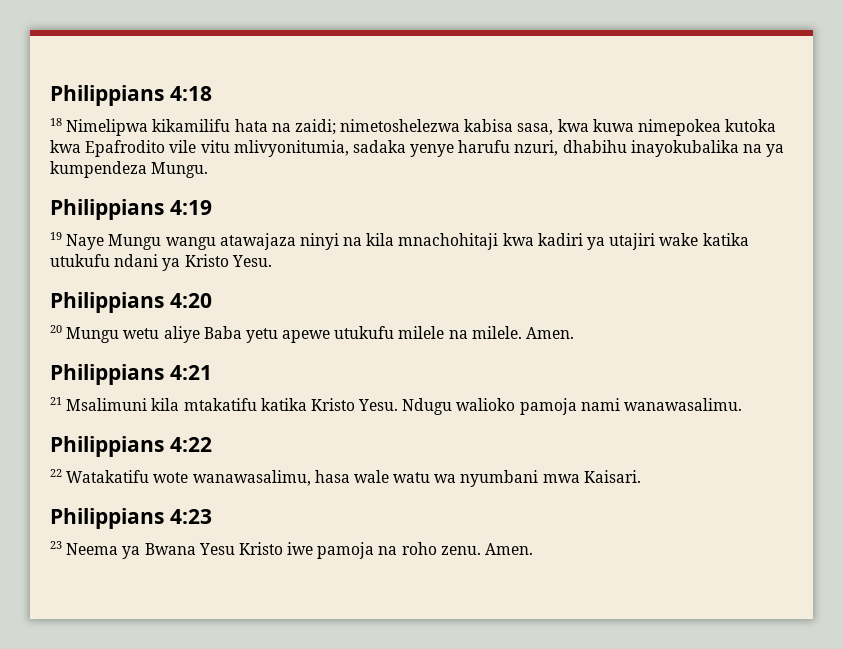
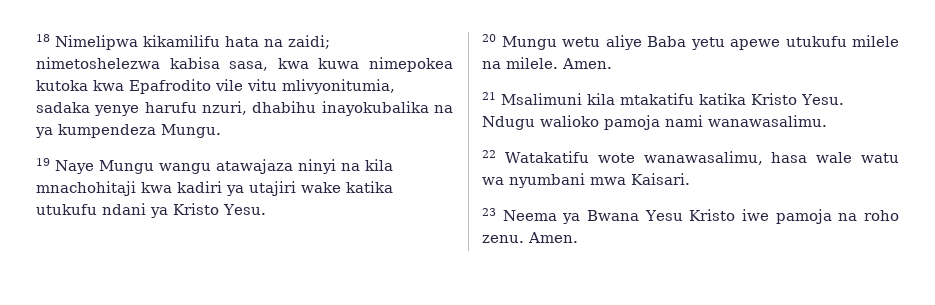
- Philippians 4:18
- Philippians 4:19
- Philippians 4:20
- Philippians 4:21
- Philippians 4:22
- Philippians 4:23

